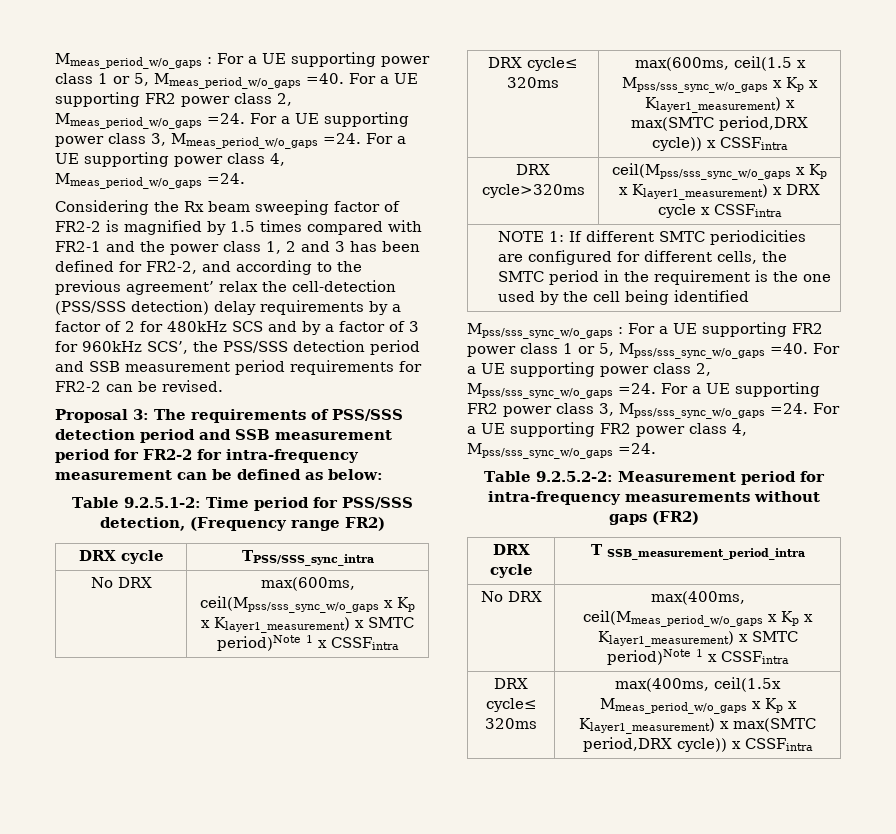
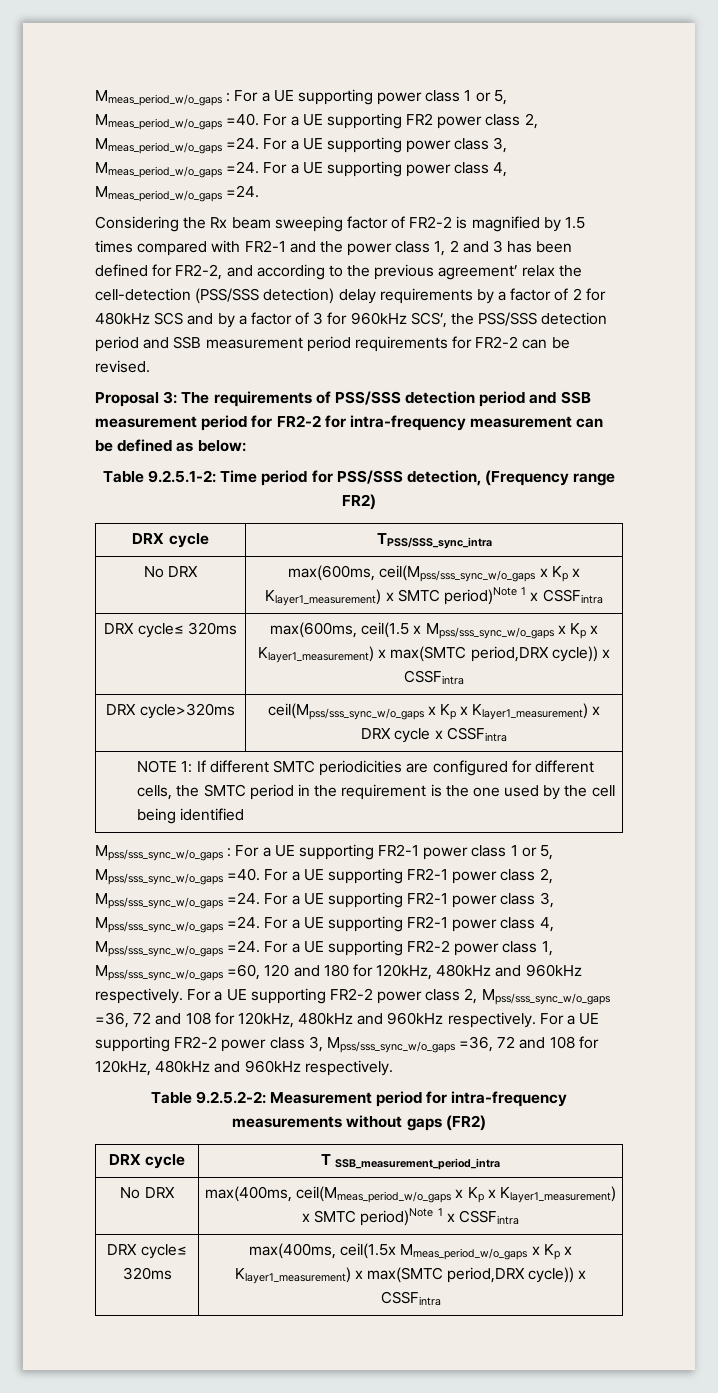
- Mpss/sss_sync_w/o_gaps : For a UE supporting FR2 power class 1 or 5, Mpss/sss_sync_w/o_gaps =40.
+ Mpss/sss_sync_w/o_gaps : For a UE supporting FR2-1 power class 1 or 5, Mpss/sss_sync_w/o_gaps =40.
- For a UE supporting power class 2, Mpss/sss_sync_w/o_gaps =24.
+ For a UE supporting FR2-1 power class 2, Mpss/sss_sync_w/o_gaps =24.
- For a UE supporting FR2 power class 3, Mpss/sss_sync_w/o_gaps =24.
+ For a UE supporting FR2-1 power class 3, Mpss/sss_sync_w/o_gaps =24.
- For a UE supporting FR2 power class 4, Mpss/sss_sync_w/o_gaps =24.
+ For a UE supporting FR2-1 power class 4, Mpss/sss_sync_w/o_gaps =24. For a UE supporting FR2-2 power class 1, Mpss/sss_sync_w/o_gaps =60, 120 and 180 for 120kHz, 480kHz and 960kHz respectively. For a UE supporting FR2-2 power class 2, Mpss/sss_sync_w/o_gaps =36, 72 and 108 for 120kHz, 480kHz and 960kHz respectively. For a UE supporting FR2-2 power class 3, Mpss/sss_sync_w/o_gaps =36, 72 and 108 for 120kHz, 480kHz and 960kHz respectively.

